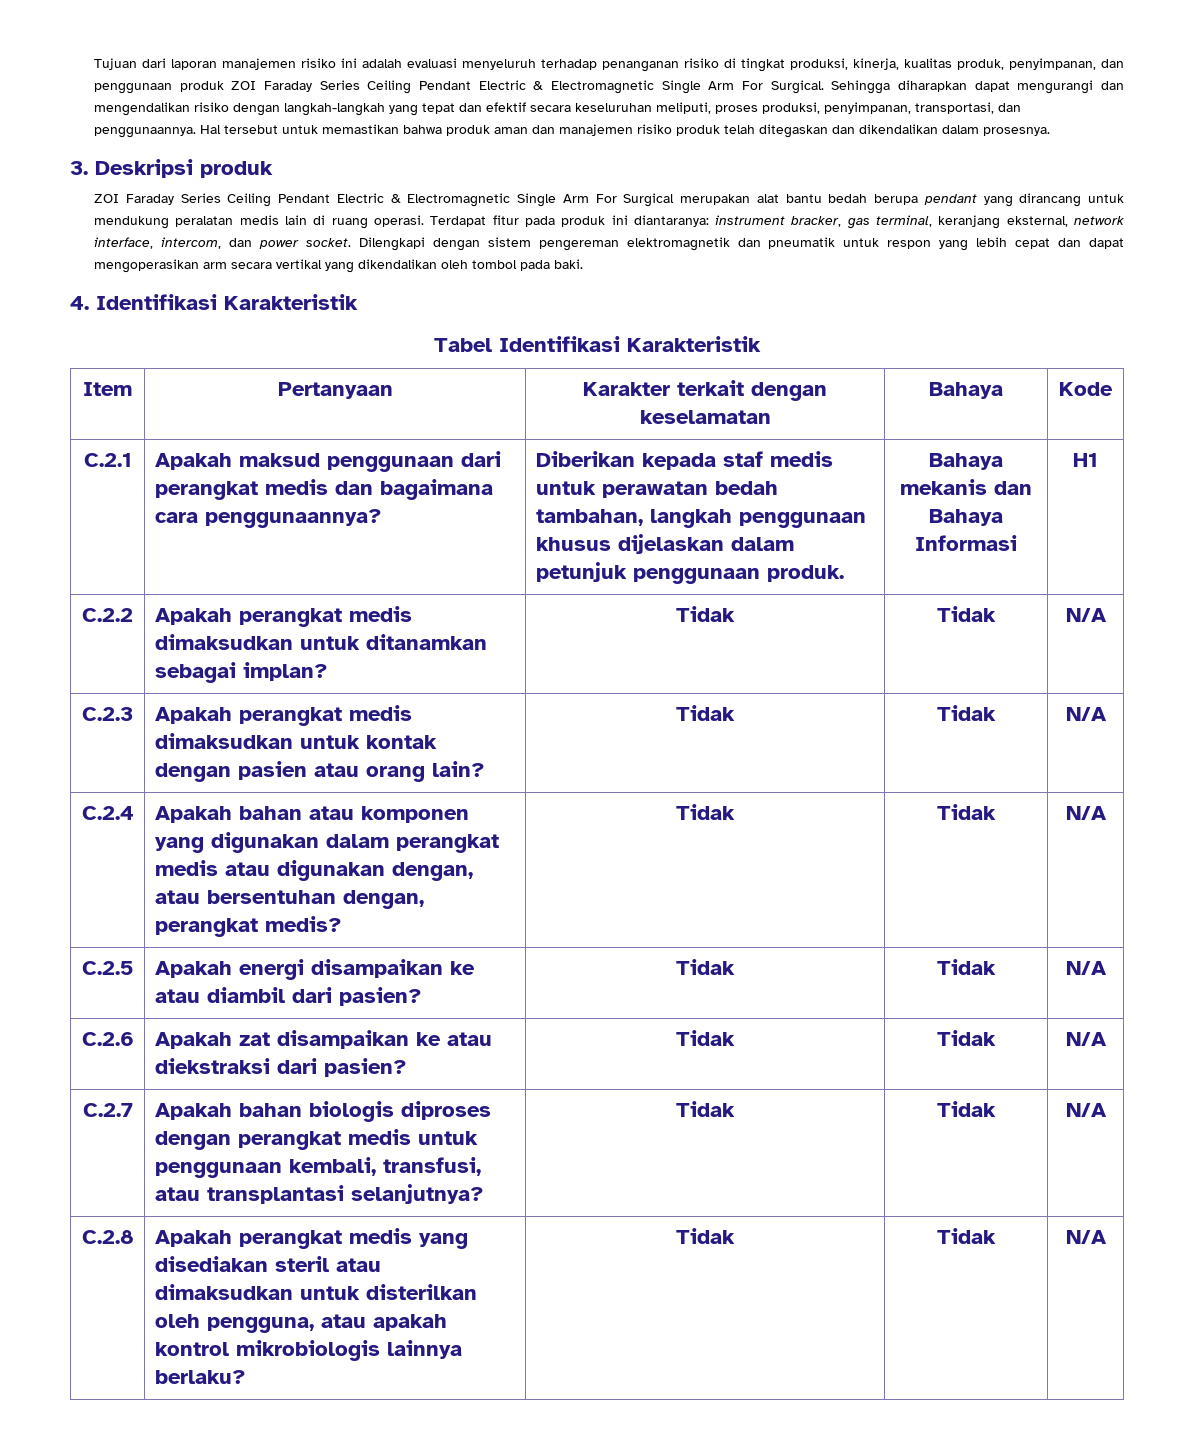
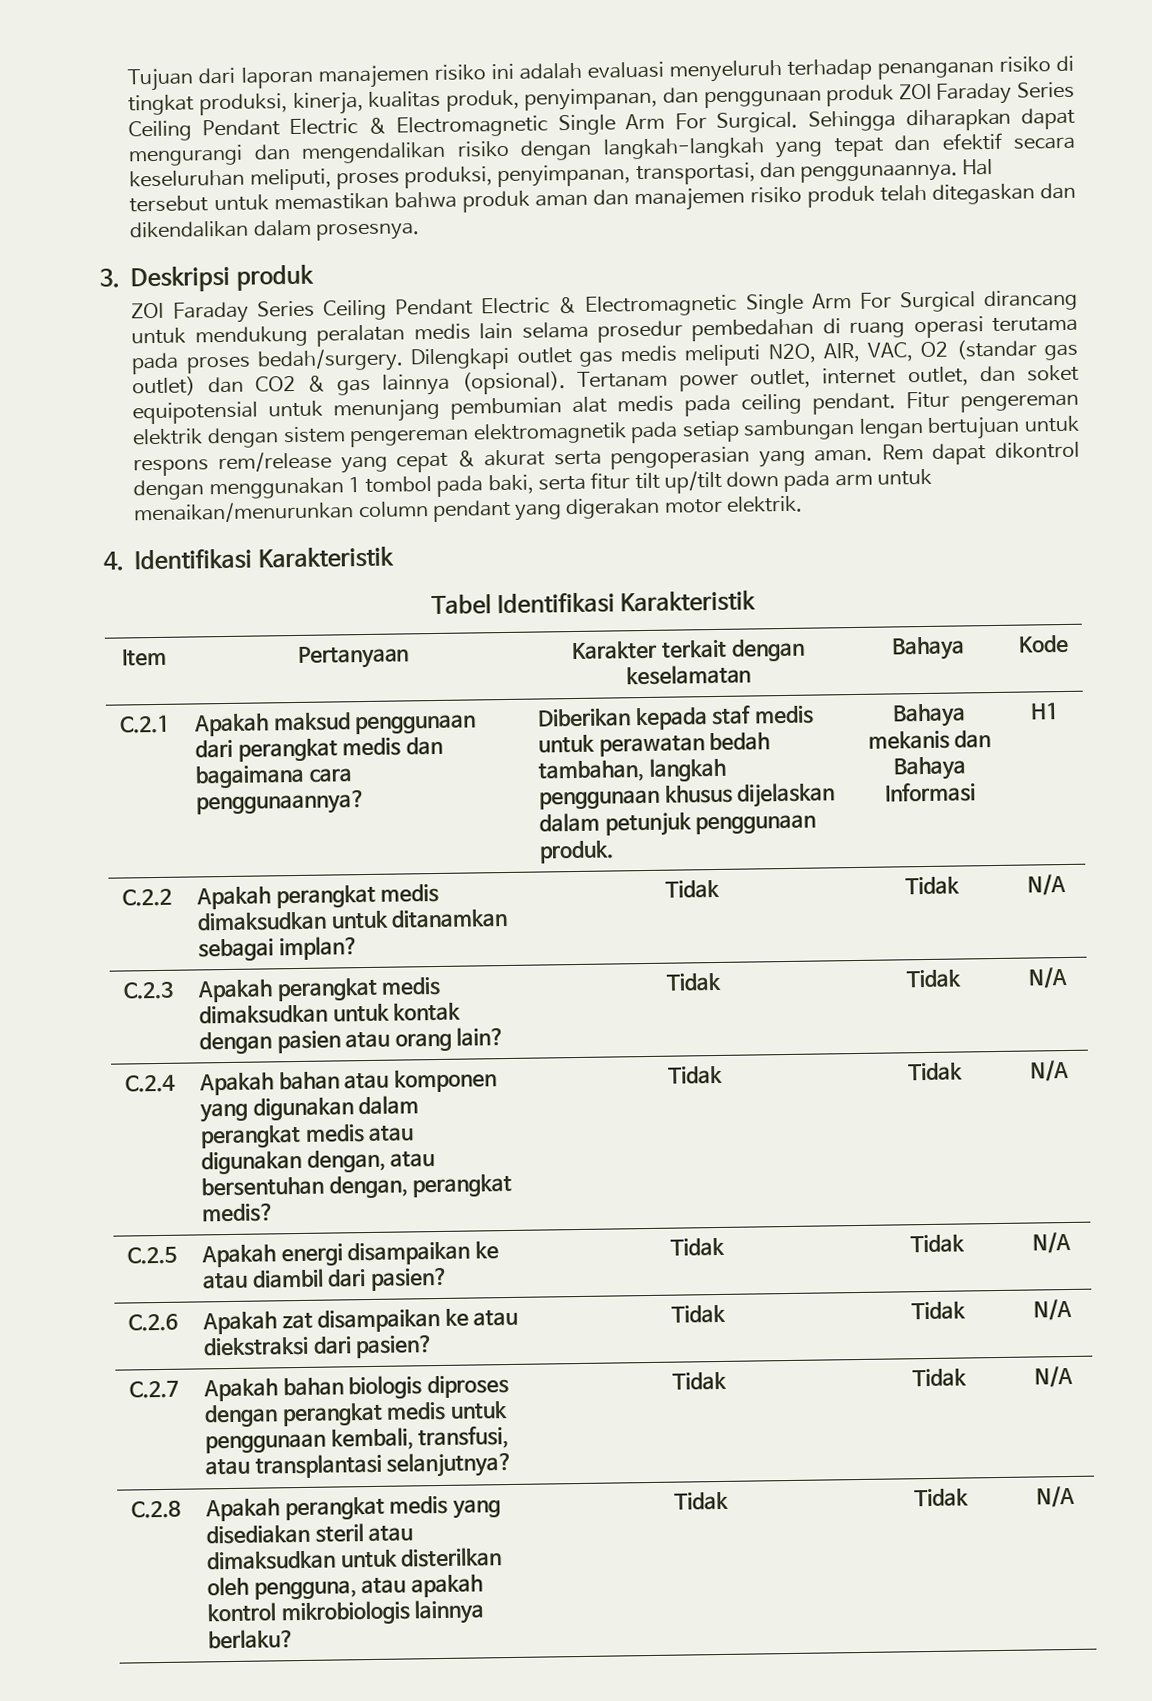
- ZOI Faraday Series Ceiling Pendant Electric & Electromagnetic Single Arm For Surgical merupakan alat bantu bedah berupa pendant yang dirancang untuk mendukung peralatan medis lain di ruang operasi. Terdapat fitur pada produk ini diantaranya: instrument bracker, gas terminal, keranjang eksternal, network interface, intercom, dan power socket. Dilengkapi dengan sistem pengereman elektromagnetik dan pneumatik untuk respon yang lebih cepat dan dapat mengoperasikan arm secara vertikal yang dikendalikan oleh tombol pada baki.
+ ZOI Faraday Series Ceiling Pendant Electric & Electromagnetic Single Arm For Surgical dirancang untuk mendukung peralatan medis lain selama prosedur pembedahan di ruang operasi terutama pada proses bedah/surgery. Dilengkapi outlet gas medis meliputi N2O, AIR, VAC, O2 (standar gas outlet) dan CO2 & gas lainnya (opsional). Tertanam power outlet, internet outlet, dan soket equipotensial untuk menunjang pembumian alat medis pada ceiling pendant. Fitur pengereman elektrik dengan sistem pengereman elektromagnetik pada setiap sambungan lengan bertujuan untuk respons rem/release yang cepat & akurat serta pengoperasian yang aman. Rem dapat dikontrol dengan menggunakan 1 tombol pada baki, serta fitur tilt up/tilt down pada arm untuk menaikan/menurunkan column pendant yang digerakan motor elektrik.

